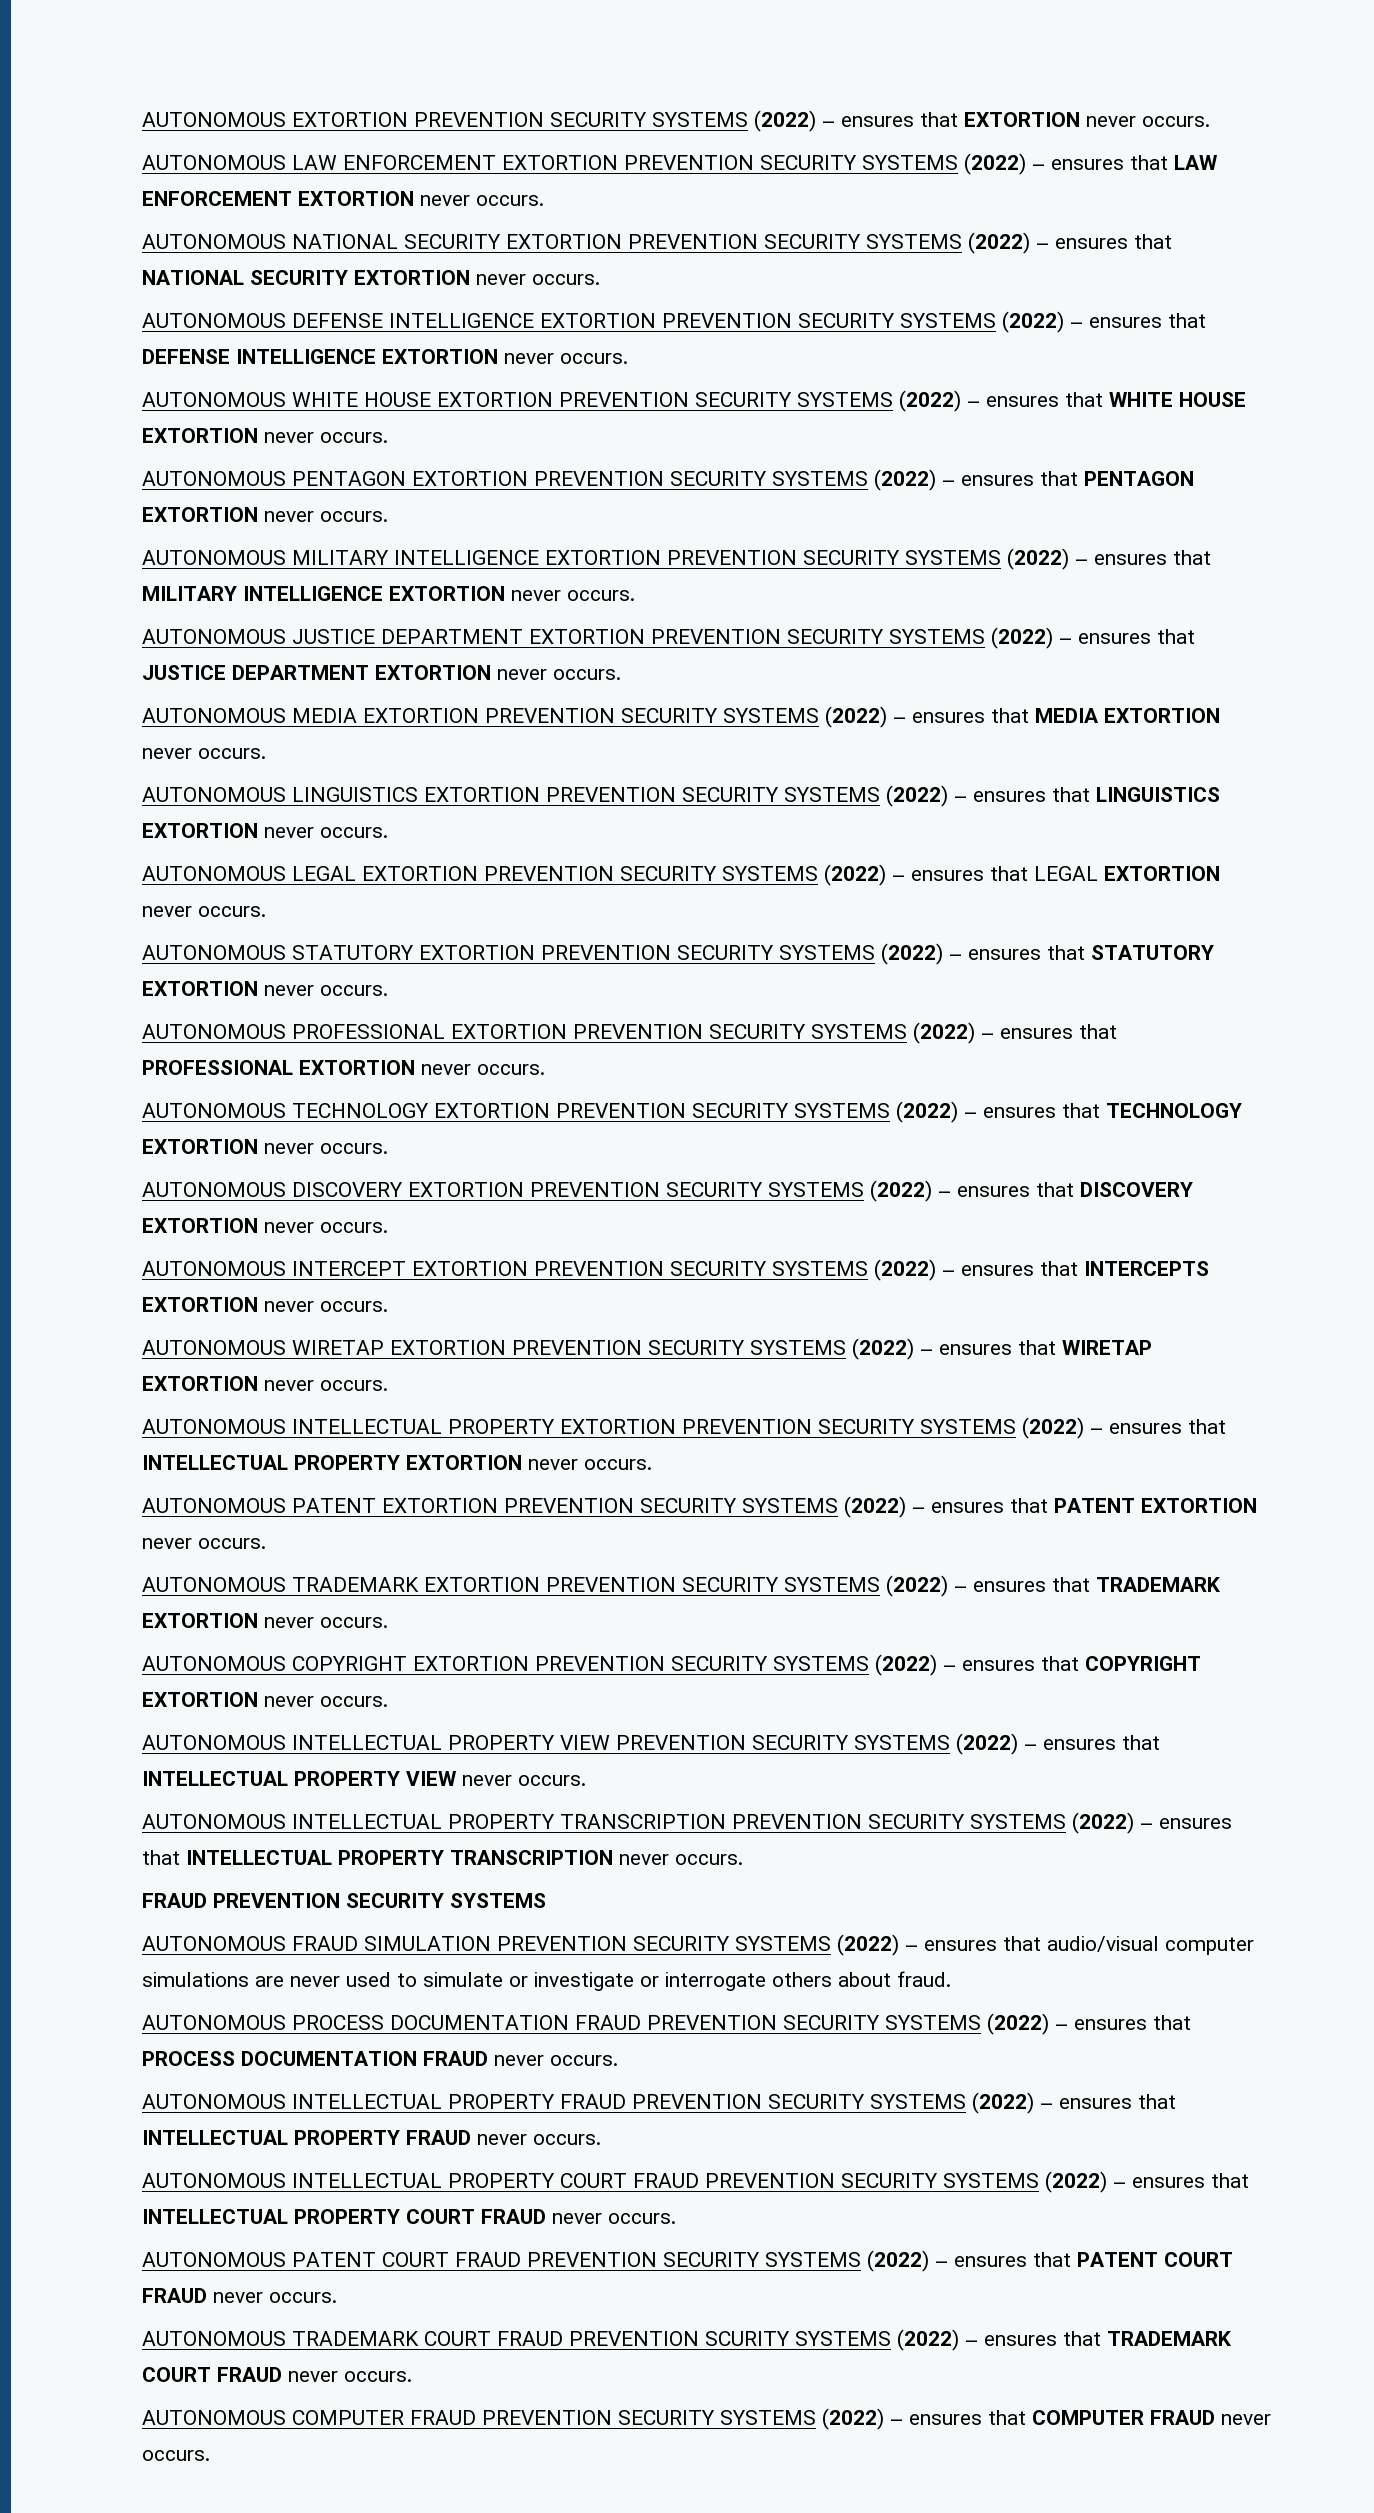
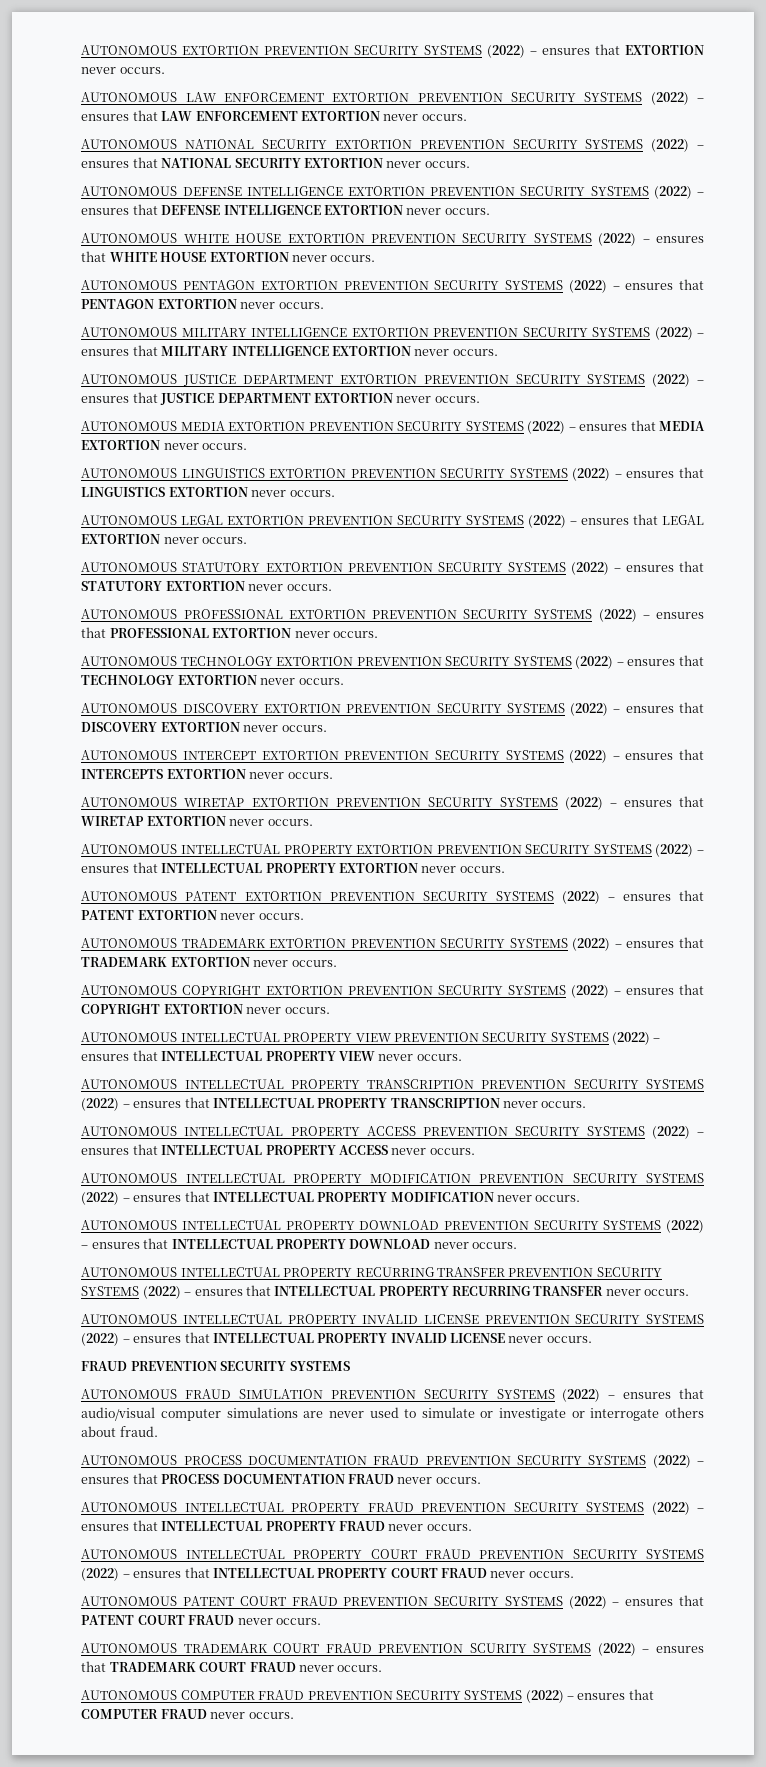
+ AUTONOMOUS INTELLECTUAL PROPERTY ACCESS PREVENTION SECURITY SYSTEMS (2022) – ensures that INTELLECTUAL PROPERTY ACCESS never occurs.
+ AUTONOMOUS INTELLECTUAL PROPERTY MODIFICATION PREVENTION SECURITY SYSTEMS (2022) – ensures that INTELLECTUAL PROPERTY MODIFICATION never occurs.
+ AUTONOMOUS INTELLECTUAL PROPERTY DOWNLOAD PREVENTION SECURITY SYSTEMS (2022) – ensures that INTELLECTUAL PROPERTY DOWNLOAD never occurs.
+ AUTONOMOUS INTELLECTUAL PROPERTY RECURRING TRANSFER PREVENTION SECURITY SYSTEMS (2022) – ensures that INTELLECTUAL PROPERTY RECURRING TRANSFER never occurs.
+ AUTONOMOUS INTELLECTUAL PROPERTY INVALID LICENSE PREVENTION SECURITY SYSTEMS (2022) – ensures that INTELLECTUAL PROPERTY INVALID LICENSE never occurs.

